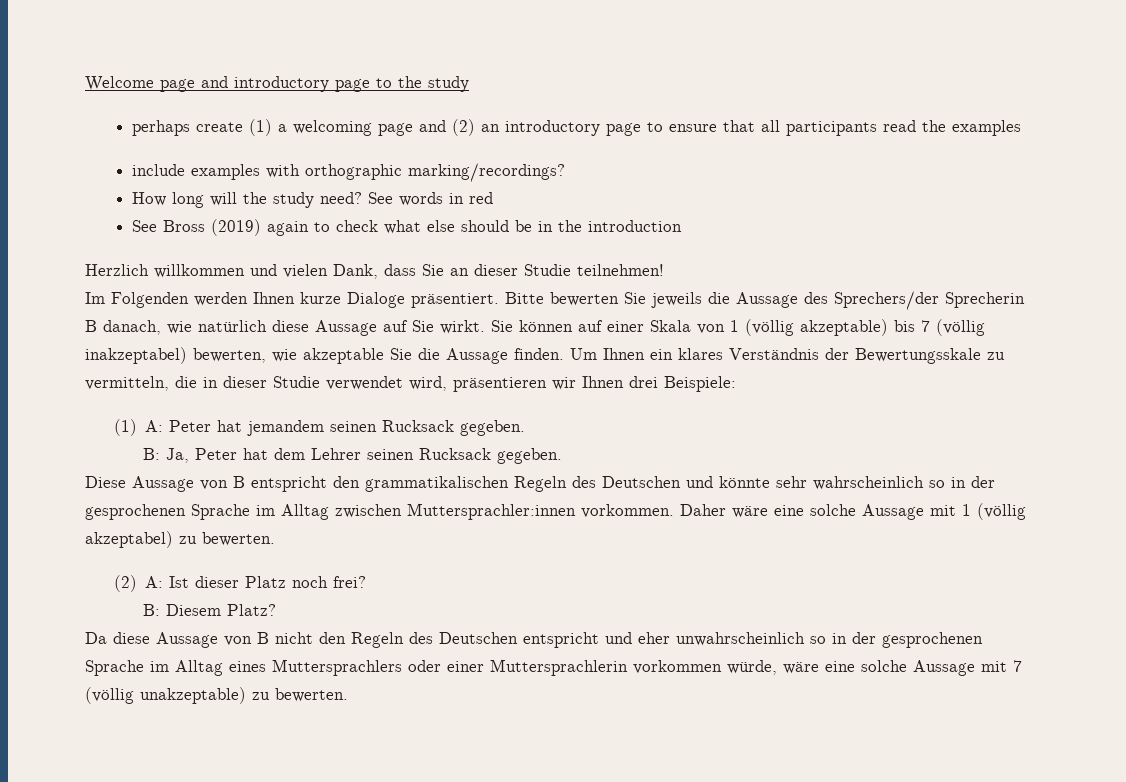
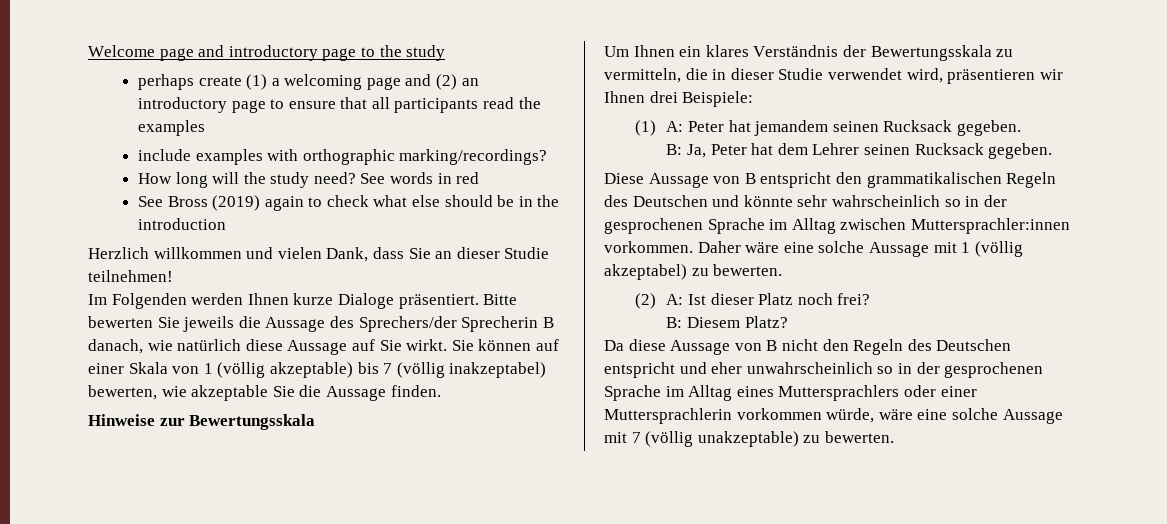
- Sie können auf einer Skala von 1 (völlig akzeptable) bis 7 (völlig inakzeptabel) bewerten, wie akzeptable Sie die Aussage finden. Um Ihnen ein klares Verständnis der Bewertungsskale zu vermitteln, die in dieser Studie verwendet wird, präsentieren wir Ihnen drei Beispiele:
+ Sie können auf einer Skala von 1 (völlig akzeptable) bis 7 (völlig inakzeptabel) bewerten, wie akzeptable Sie die Aussage finden.
+ Hinweise zur Bewertungsskala
+ Um Ihnen ein klares Verständnis der Bewertungsskala zu vermitteln, die in dieser Studie verwendet wird, präsentieren wir Ihnen drei Beispiele:

